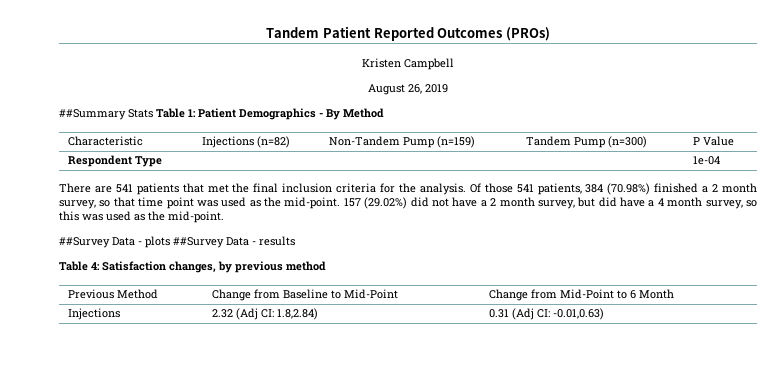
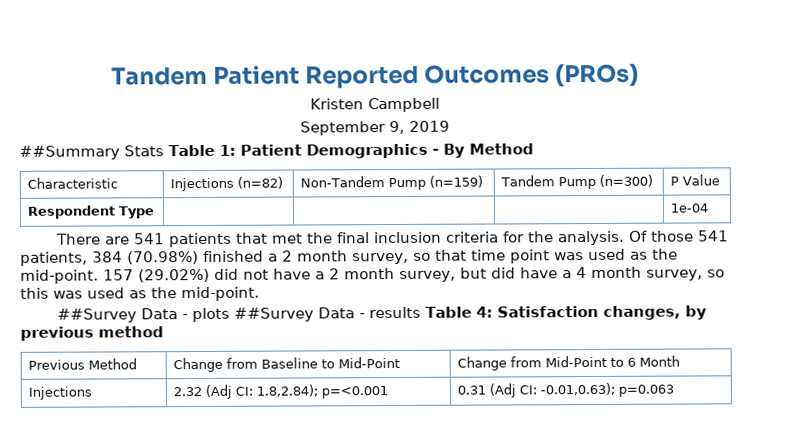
- August 26, 2019
+ September 9, 2019
- ##Survey Data - plots ##Survey Data - results
- Table 4: Satisfaction changes, by previous method
+ ##Survey Data - plots ##Survey Data - results Table 4: Satisfaction changes, by previous method
- Injections | 2.32 (Adj CI: 1.8,2.84) | 0.31 (Adj CI: -0.01,0.63)
+ Injections | 2.32 (Adj CI: 1.8,2.84); p=<0.001 | 0.31 (Adj CI: -0.01,0.63); p=0.063

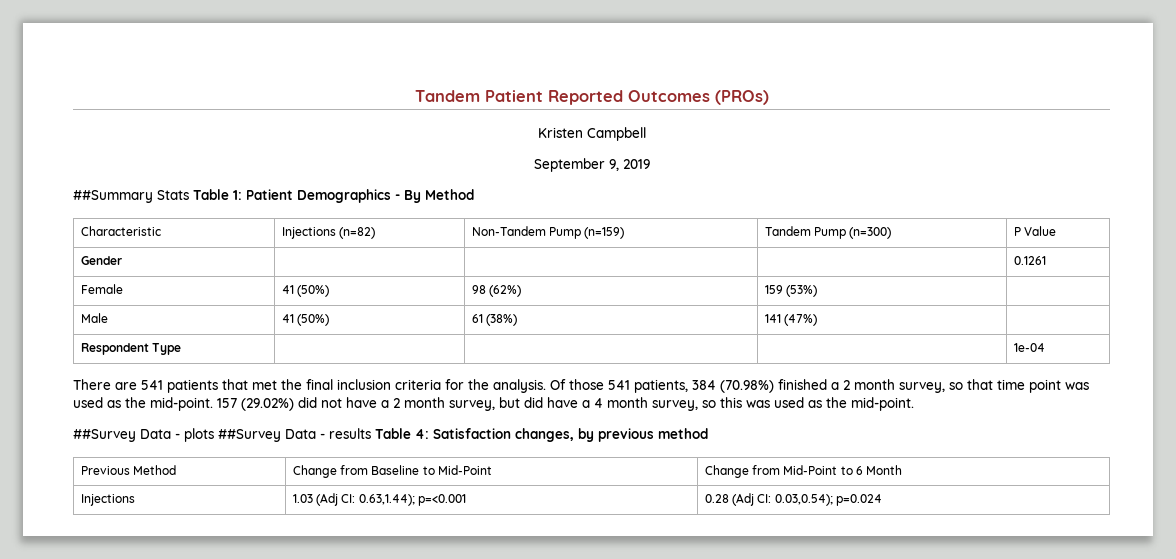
+ Gender | | | | 0.1261
+ Female | 41 (50%) | 98 (62%) | 159 (53%) |
+ Male | 41 (50%) | 61 (38%) | 141 (47%) |
- Injections | 2.32 (Adj CI: 1.8,2.84); p=<0.001 | 0.31 (Adj CI: -0.01,0.63); p=0.063
+ Injections | 1.03 (Adj CI: 0.63,1.44); p=<0.001 | 0.28 (Adj CI: 0.03,0.54); p=0.024

